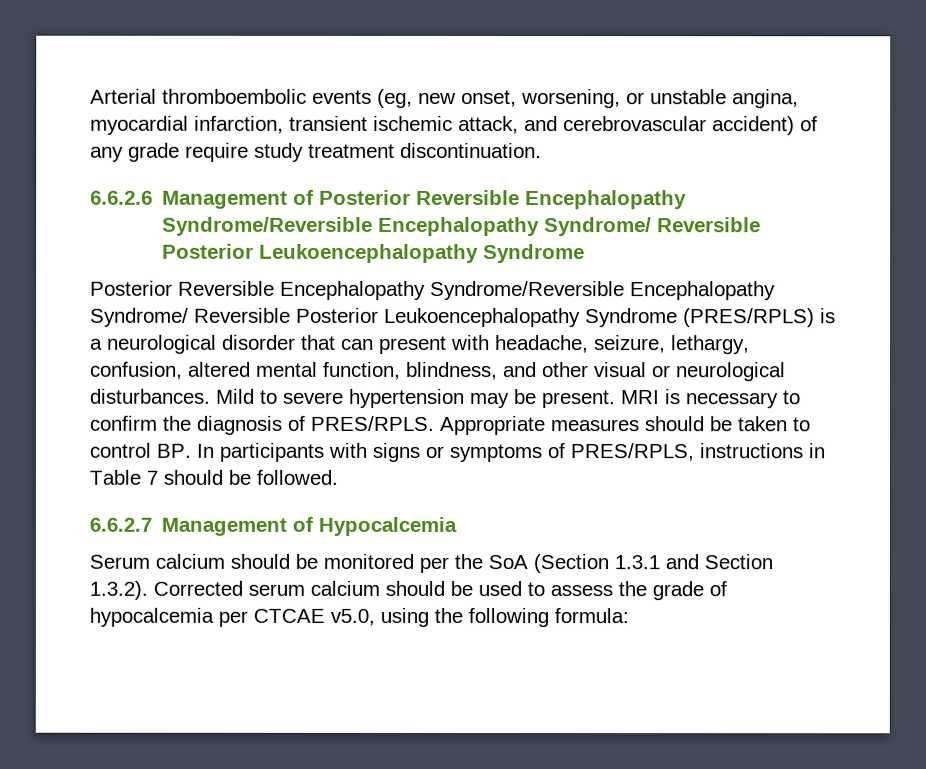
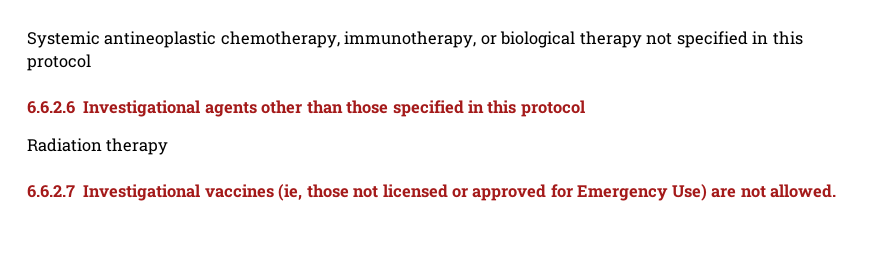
- Arterial thromboembolic events (eg, new onset, worsening, or unstable angina, myocardial infarction, transient ischemic attack, and cerebrovascular accident) of any grade require study treatment discontinuation.
- 6.6.2.6 Management of Posterior Reversible Encephalopathy Syndrome/Reversible Encephalopathy Syndrome/ Reversible Posterior Leukoencephalopathy Syndrome
- Posterior Reversible Encephalopathy Syndrome/Reversible Encephalopathy Syndrome/ Reversible Posterior Leukoencephalopathy Syndrome (PRES/RPLS) is a neurological disorder that can present with headache, seizure, lethargy, confusion, altered mental function, blindness, and other visual or neurological disturbances. Mild to severe hypertension may be present. MRI is necessary to confirm the diagnosis of PRES/RPLS. Appropriate measures should be taken to control BP. In participants with signs or symptoms of PRES/RPLS, instructions in Table 7 should be followed.
- 6.6.2.7 Management of Hypocalcemia
- Serum calcium should be monitored per the SoA (Section 1.3.1 and Section 1.3.2). Corrected serum calcium should be used to assess the grade of hypocalcemia per CTCAE v5.0, using the following formula:
+ Systemic antineoplastic chemotherapy, immunotherapy, or biological therapy not specified in this protocol
+ 6.6.2.6 Investigational agents other than those specified in this protocol
+ Radiation therapy
+ 6.6.2.7 Investigational vaccines (ie, those not licensed or approved for Emergency Use) are not allowed.

